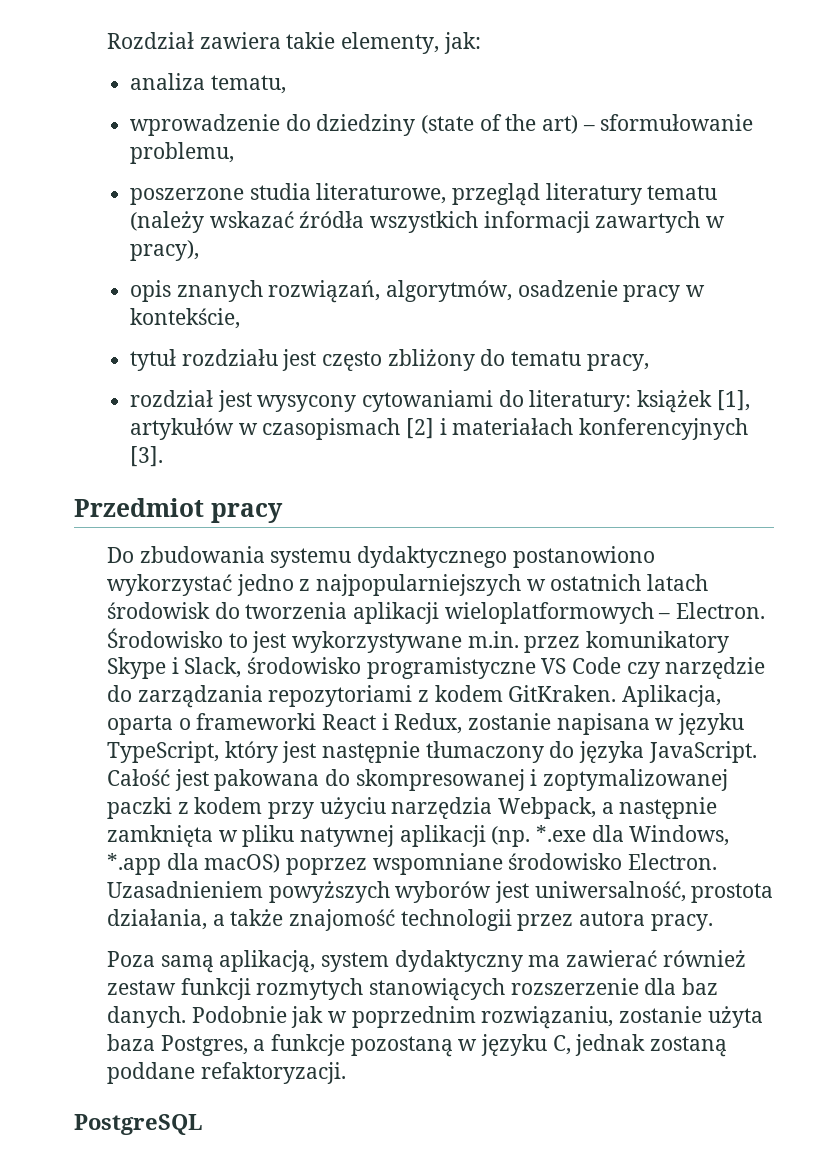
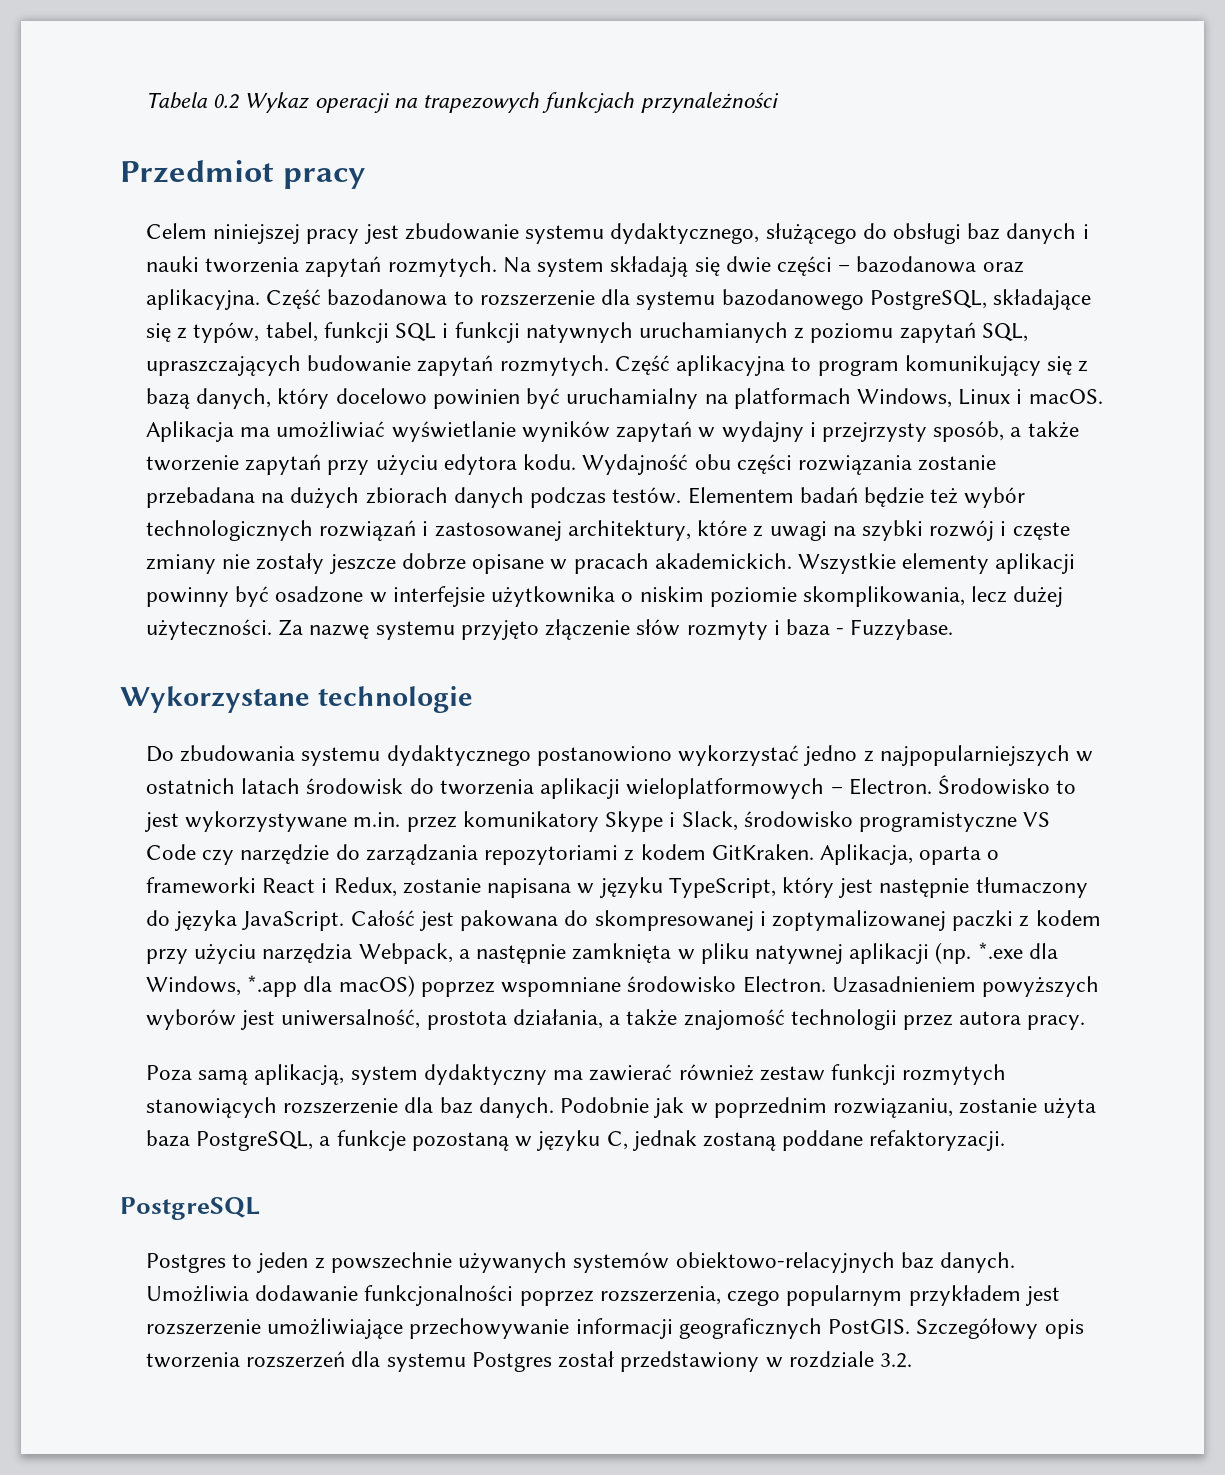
- Rozdział zawiera takie elementy, jak:
- analiza tematu,
- wprowadzenie do dziedziny (state of the art) – sformułowanie problemu,
- poszerzone studia literaturowe, przegląd literatury tematu (należy wskazać źródła wszystkich informacji zawartych w pracy),
- opis znanych rozwiązań, algorytmów, osadzenie pracy w kontekście,
- tytuł rozdziału jest często zbliżony do tematu pracy,
- rozdział jest wysycony cytowaniami do literatury: książek [1], artykułów w czasopismach [2] i materiałach konferencyjnych [3].
+ Tabela 0.2 Wykaz operacji na trapezowych funkcjach przynależności
  Przedmiot pracy
+ Celem niniejszej pracy jest zbudowanie systemu dydaktycznego, służącego do obsługi baz danych i nauki tworzenia zapytań rozmytych. Na system składają się dwie części – bazodanowa oraz aplikacyjna. Część bazodanowa to rozszerzenie dla systemu bazodanowego PostgreSQL, składające się z typów, tabel, funkcji SQL i funkcji natywnych uruchamianych z poziomu zapytań SQL, upraszczających budowanie zapytań rozmytych. Część aplikacyjna to program komunikujący się z bazą danych, który docelowo powinien być uruchamialny na platformach Windows, Linux i macOS. Aplikacja ma umożliwiać wyświetlanie wyników zapytań w wydajny i przejrzysty sposób, a także tworzenie zapytań przy użyciu edytora kodu. Wydajność obu części rozwiązania zostanie przebadana na dużych zbiorach danych podczas testów. Elementem badań będzie też wybór technologicznych rozwiązań i zastosowanej architektury, które z uwagi na szybki rozwój i częste zmiany nie zostały jeszcze dobrze opisane w pracach akademickich. Wszystkie elementy aplikacji powinny być osadzone w interfejsie użytkownika o niskim poziomie skomplikowania, lecz dużej użyteczności. Za nazwę systemu przyjęto złączenie słów rozmyty i baza - Fuzzybase.
+ Wykorzystane technologie
- Podobnie jak w poprzednim rozwiązaniu, zostanie użyta baza Postgres, a funkcje pozostaną w języku C, jednak zostaną poddane refaktoryzacji.
+ Podobnie jak w poprzednim rozwiązaniu, zostanie użyta baza PostgreSQL, a funkcje pozostaną w języku C, jednak zostaną poddane refaktoryzacji.
+ Postgres to jeden z powszechnie używanych systemów obiektowo-relacyjnych baz danych. Umożliwia dodawanie funkcjonalności poprzez rozszerzenia, czego popularnym przykładem jest rozszerzenie umożliwiające przechowywanie informacji geograficznych PostGIS. Szczegółowy opis tworzenia rozszerzeń dla systemu Postgres został przedstawiony w rozdziale 3.2.

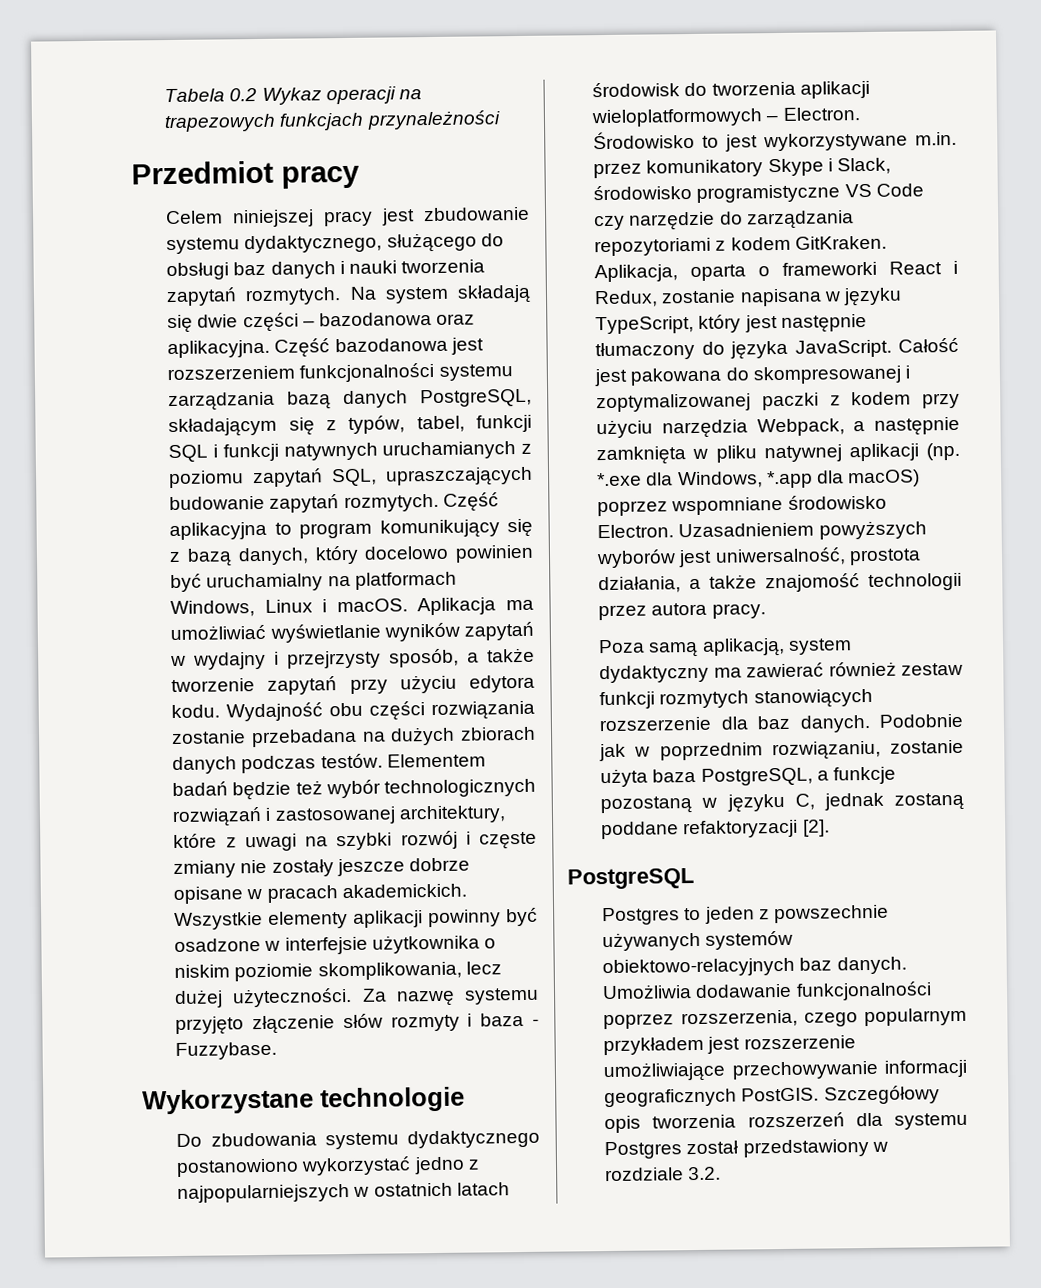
- Część bazodanowa to rozszerzenie dla systemu bazodanowego PostgreSQL, składające się z typów, tabel, funkcji SQL i funkcji natywnych uruchamianych z poziomu zapytań SQL, upraszczających budowanie zapytań rozmytych.
+ Część bazodanowa jest rozszerzeniem funkcjonalności systemu zarządzania bazą danych PostgreSQL, składającym się z typów, tabel, funkcji SQL i funkcji natywnych uruchamianych z poziomu zapytań SQL, upraszczających budowanie zapytań rozmytych.
- Podobnie jak w poprzednim rozwiązaniu, zostanie użyta baza PostgreSQL, a funkcje pozostaną w języku C, jednak zostaną poddane refaktoryzacji.
+ Podobnie jak w poprzednim rozwiązaniu, zostanie użyta baza PostgreSQL, a funkcje pozostaną w języku C, jednak zostaną poddane refaktoryzacji [2].

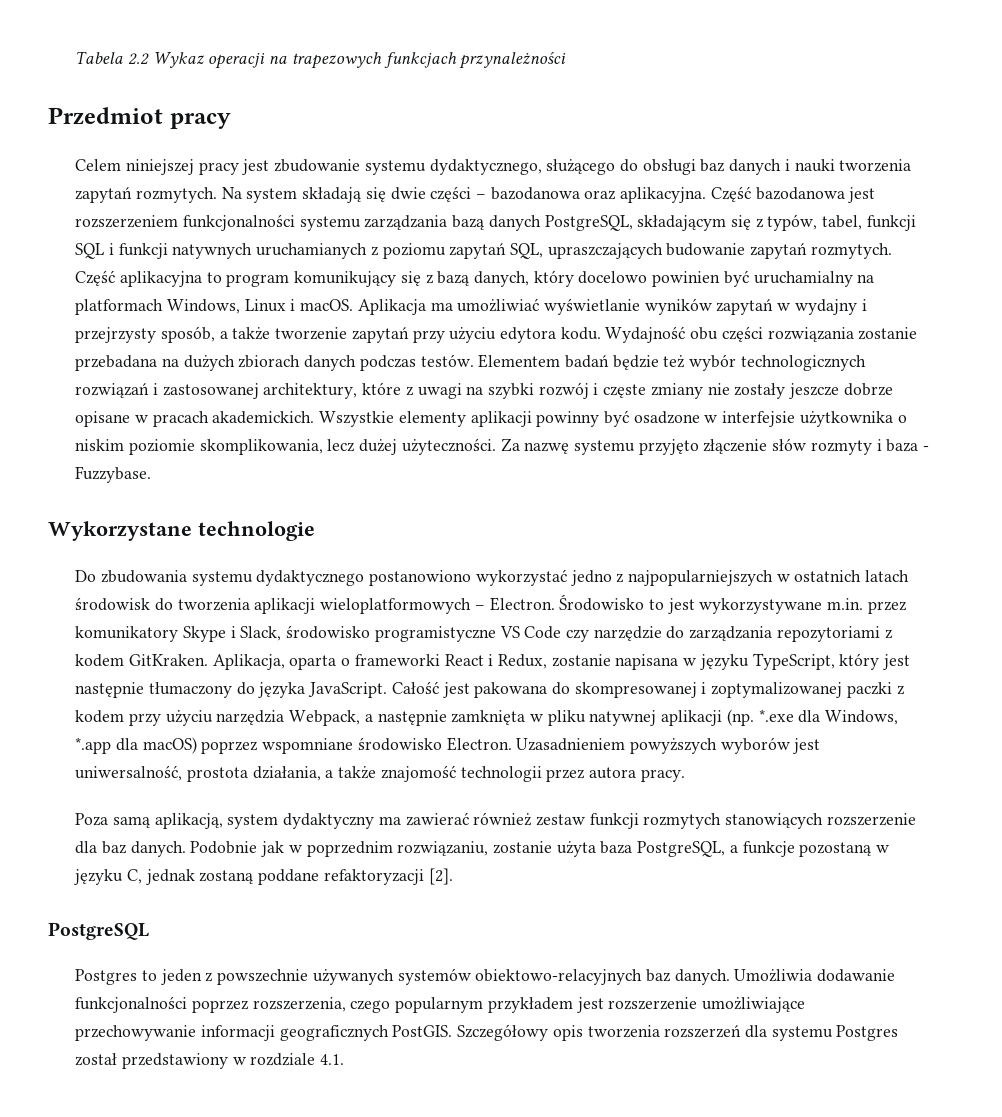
- Tabela 0.2 Wykaz operacji na trapezowych funkcjach przynależności
+ Tabela 2.2 Wykaz operacji na trapezowych funkcjach przynależności
- Szczegółowy opis tworzenia rozszerzeń dla systemu Postgres został przedstawiony w rozdziale 3.2.
+ Szczegółowy opis tworzenia rozszerzeń dla systemu Postgres został przedstawiony w rozdziale 4.1.

